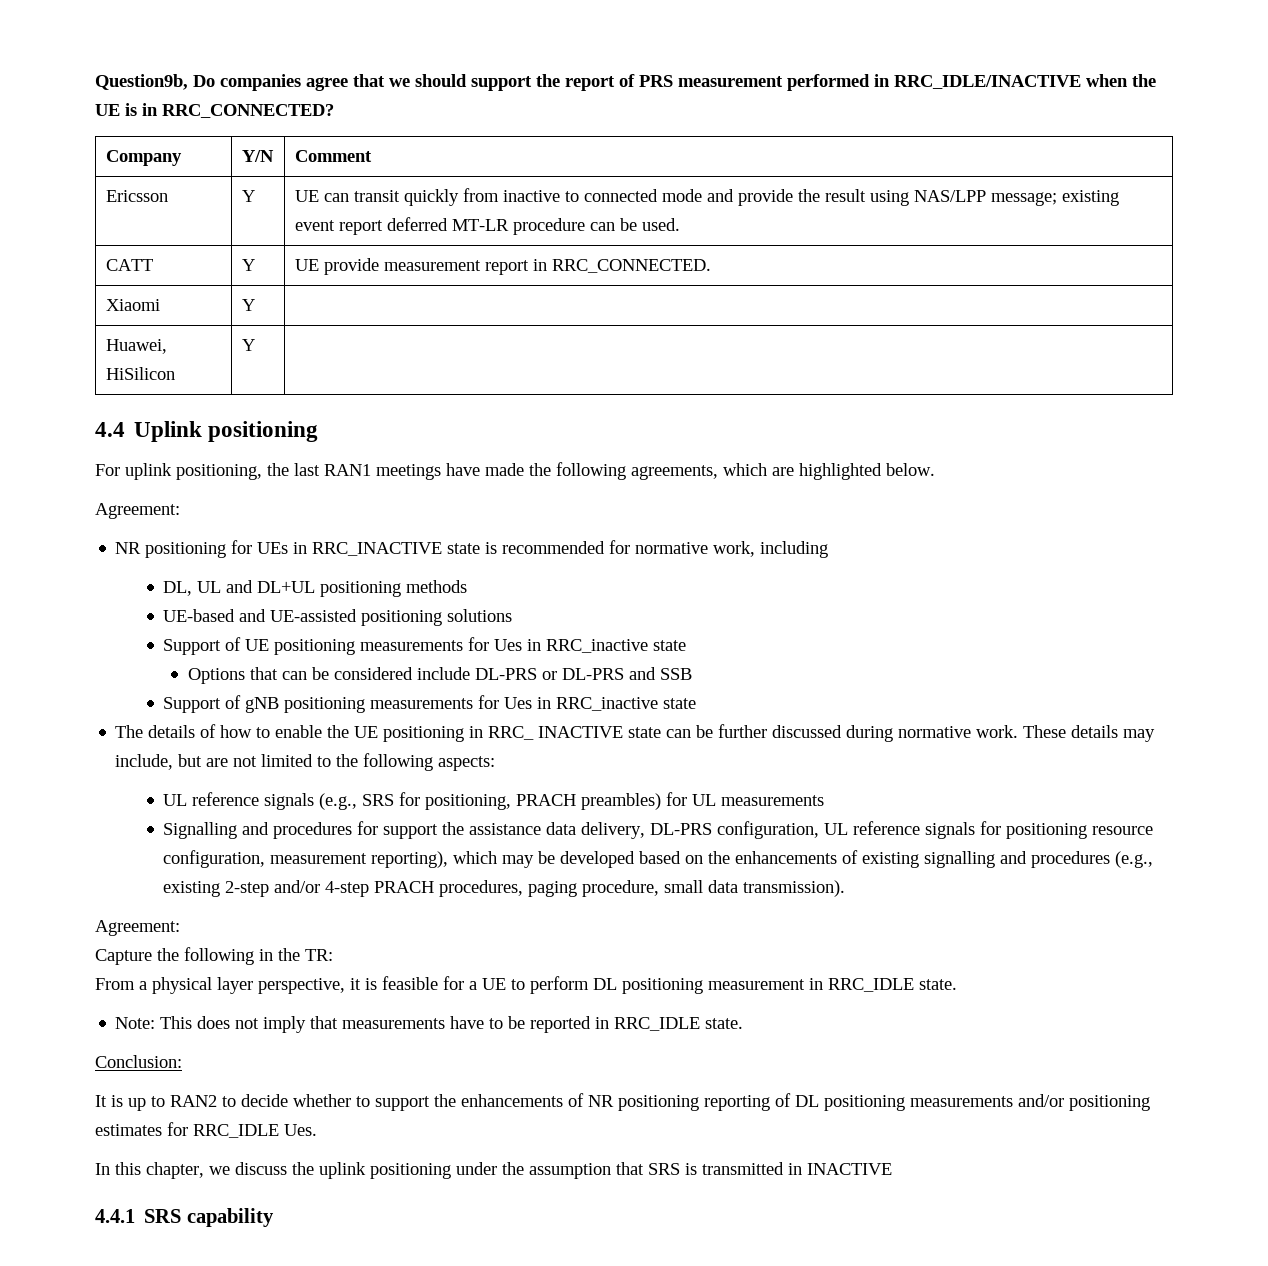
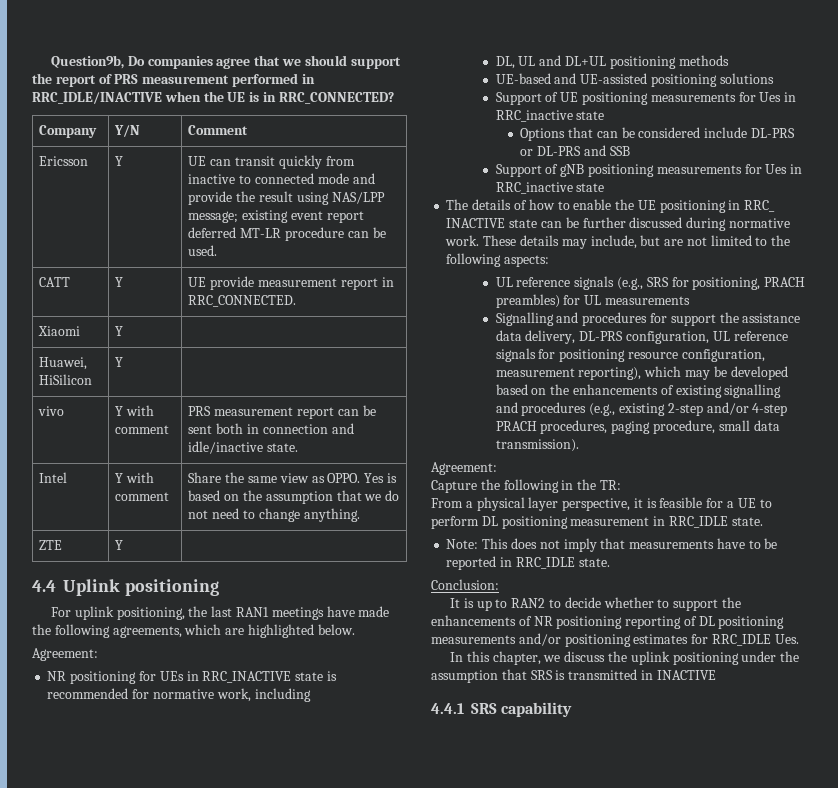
+ vivo | Y with comment | PRS measurement report can be sent both in connection and idle/inactive state.
+ Intel | Y with comment | Share the same view as OPPO. Yes is based on the assumption that we do not need to change anything.
+ ZTE | Y |

